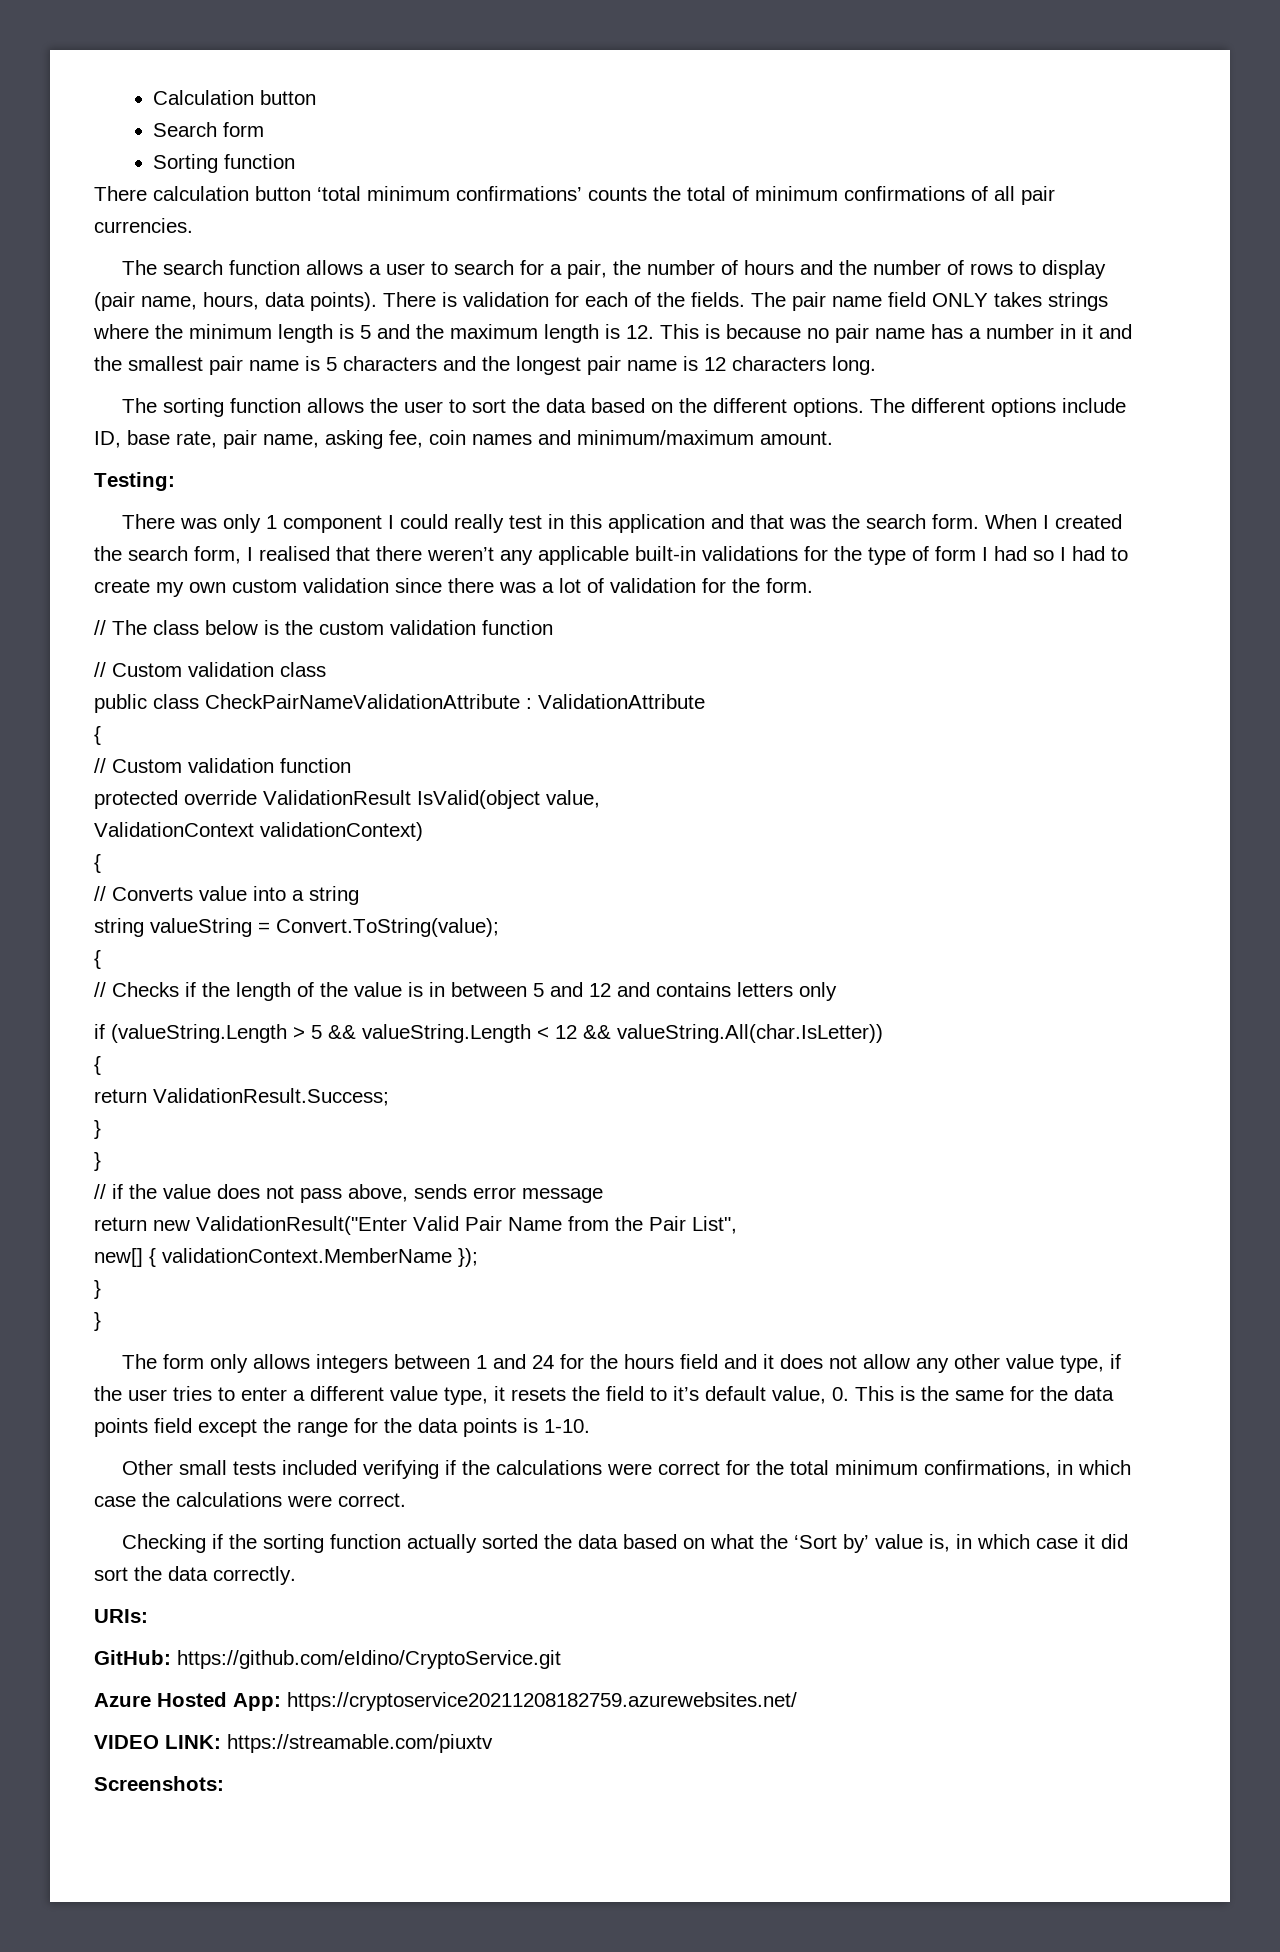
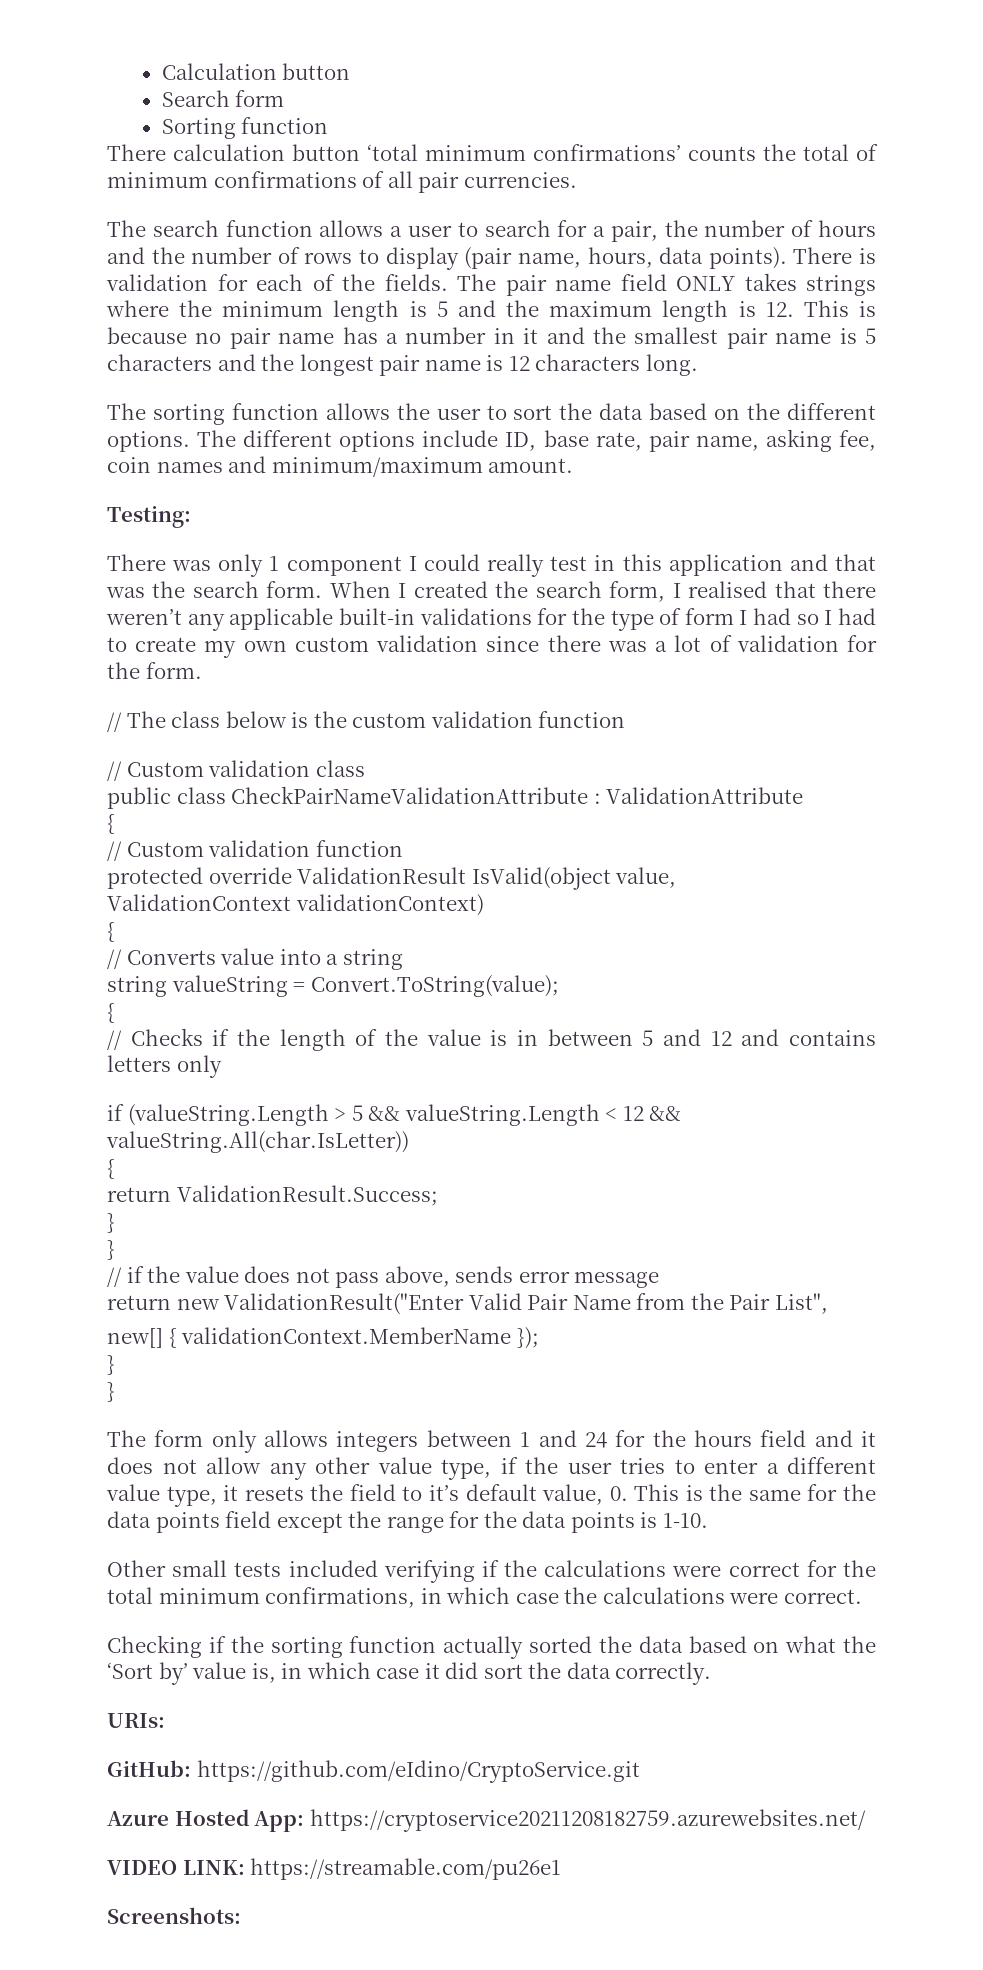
- VIDEO LINK: https://streamable.com/piuxtv
+ VIDEO LINK: https://streamable.com/pu26e1

